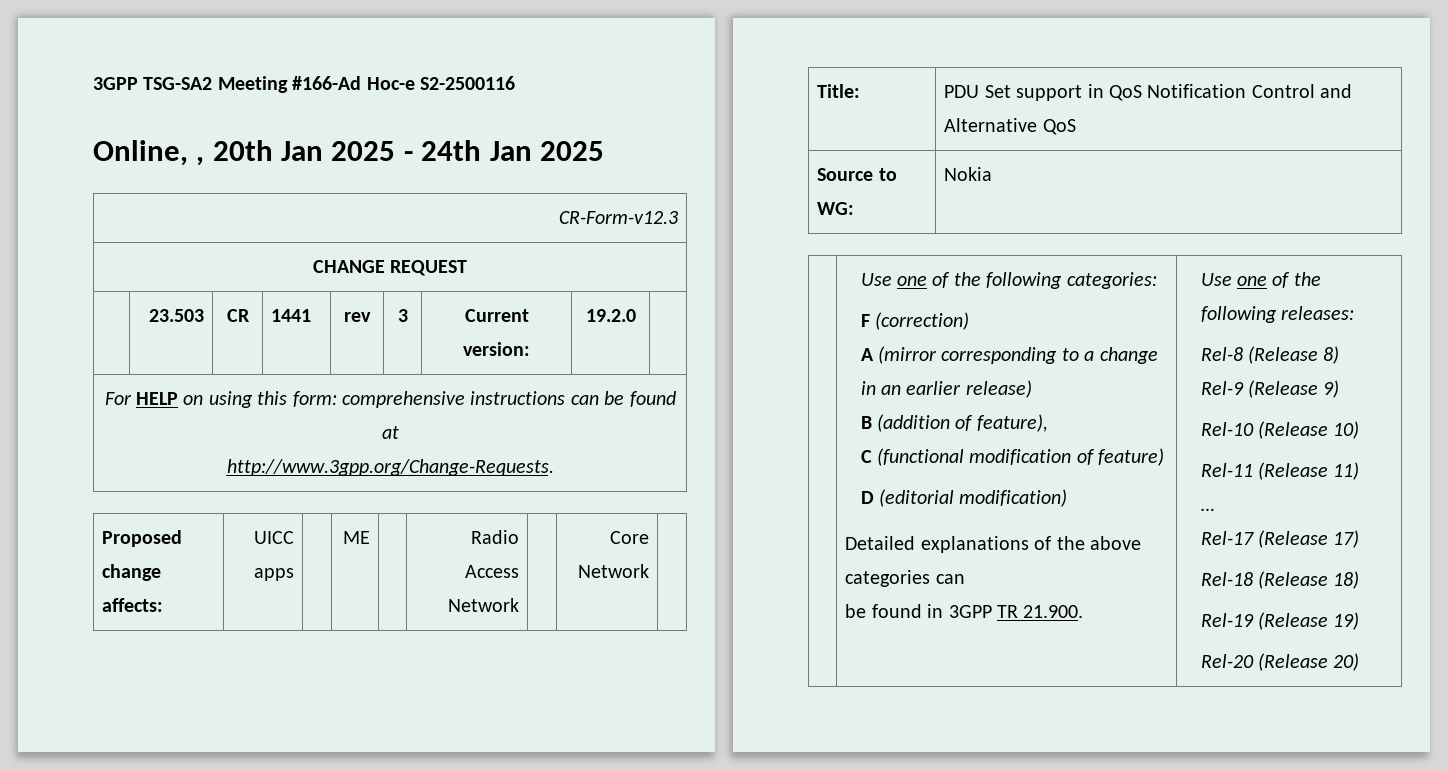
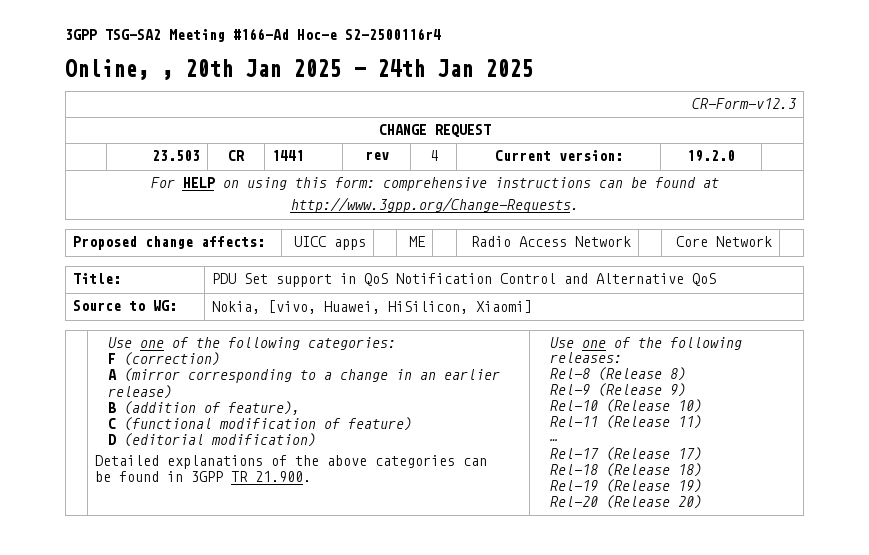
- 3GPP TSG-SA2 Meeting #166-Ad Hoc-e S2-2500116
+ 3GPP TSG-SA2 Meeting #166-Ad Hoc-e S2-2500116r4
- | 23.503 | CR | 1441 | rev | 3 | Current version: | 19.2.0 |
+ | 23.503 | CR | 1441 | rev | 4 | Current version: | 19.2.0 |
- Source to WG: | Nokia
+ Source to WG: | Nokia, [vivo, Huawei, HiSilicon, Xiaomi]

